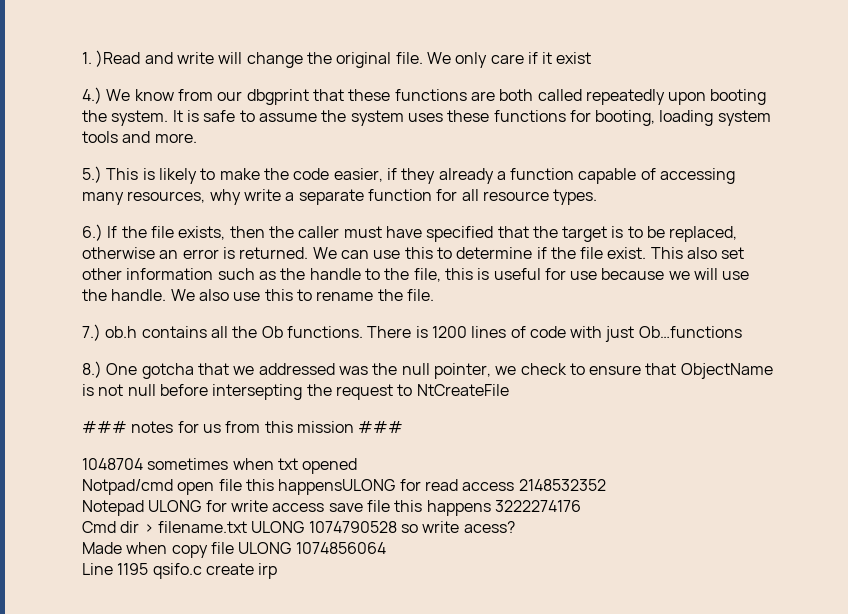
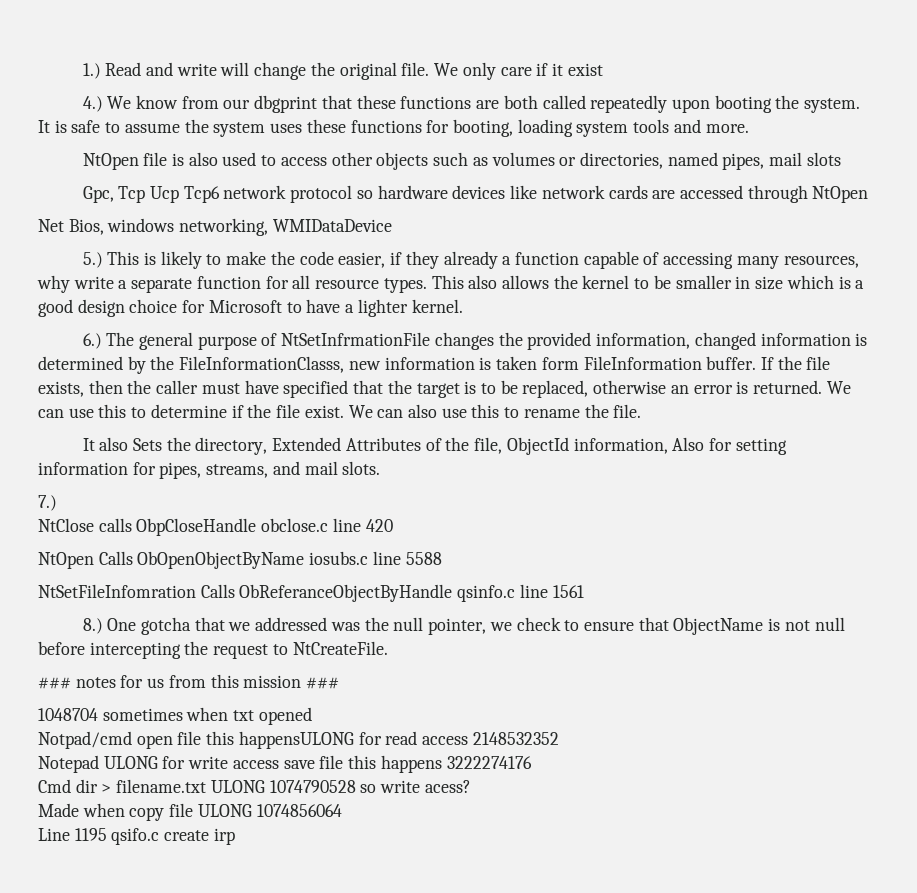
- 1. )Read and write will change the original file.
+ 1.) Read and write will change the original file.
+ NtOpen file is also used to access other objects such as volumes or directories, named pipes, mail slots
+ Gpc, Tcp Ucp Tcp6 network protocol so hardware devices like network cards are accessed through NtOpen
+ Net Bios, windows networking, WMIDataDevice
- 5.) This is likely to make the code easier, if they already a function capable of accessing many resources, why write a separate function for all resource types.
- 6.) If the file exists, then the caller must have specified that the target is to be replaced, otherwise an error is returned.
+ 5.) This is likely to make the code easier, if they already a function capable of accessing many resources, why write a separate function for all resource types. This also allows the kernel to be smaller in size which is a good design choice for Microsoft to have a lighter kernel.
+ 6.) The general purpose of NtSetInfrmationFile changes the provided information, changed information is determined by the FileInformationClasss, new information is taken form FileInformation buffer. If the file exists, then the caller must have specified that the target is to be replaced, otherwise an error is returned.
- This also set other information such as the handle to the file, this is useful for use because we will use the handle. We also use this to rename the file.
+ We can also use this to rename the file.
- 7.) ob.h contains all the Ob functions. There is 1200 lines of code with just Ob…functions
+ It also Sets the directory, Extended Attributes of the file, ObjectId information, Also for setting information for pipes, streams, and mail slots.
+ 7.)
+ NtClose calls ObpCloseHandle obclose.c line 420
+ NtOpen Calls ObOpenObjectByName iosubs.c line 5588
+ NtSetFileInfomration Calls ObReferanceObjectByHandle qsinfo.c line 1561
- 8.) One gotcha that we addressed was the null pointer, we check to ensure that ObjectName is not null before intersepting the request to NtCreateFile
+ 8.) One gotcha that we addressed was the null pointer, we check to ensure that ObjectName is not null before intercepting the request to NtCreateFile.

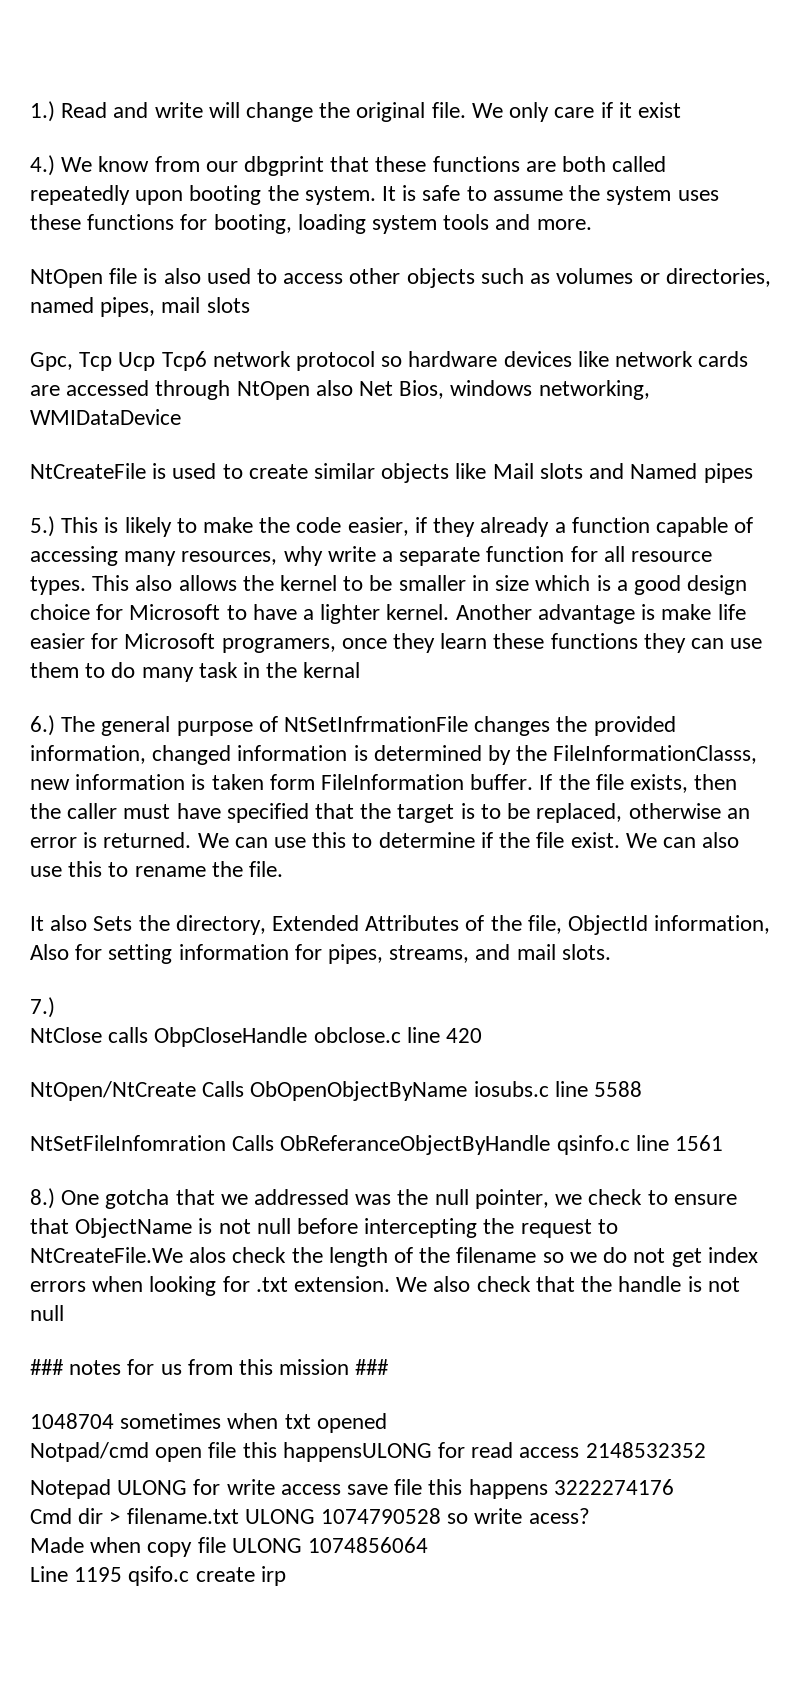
- Gpc, Tcp Ucp Tcp6 network protocol so hardware devices like network cards are accessed through NtOpen
- Net Bios, windows networking, WMIDataDevice
+ Gpc, Tcp Ucp Tcp6 network protocol so hardware devices like network cards are accessed through NtOpen also Net Bios, windows networking, WMIDataDevice
+ NtCreateFile is used to create similar objects like Mail slots and Named pipes
+ Another advantage is make life easier for Microsoft programers, once they learn these functions they can use them to do many task in the kernal
- NtOpen Calls ObOpenObjectByName iosubs.c line 5588
+ NtOpen/NtCreate Calls ObOpenObjectByName iosubs.c line 5588
- 8.) One gotcha that we addressed was the null pointer, we check to ensure that ObjectName is not null before intercepting the request to NtCreateFile.
+ 8.) One gotcha that we addressed was the null pointer, we check to ensure that ObjectName is not null before intercepting the request to NtCreateFile.We alos check the length of the filename so we do not get index errors when looking for .txt extension. We also check that the handle is not null

